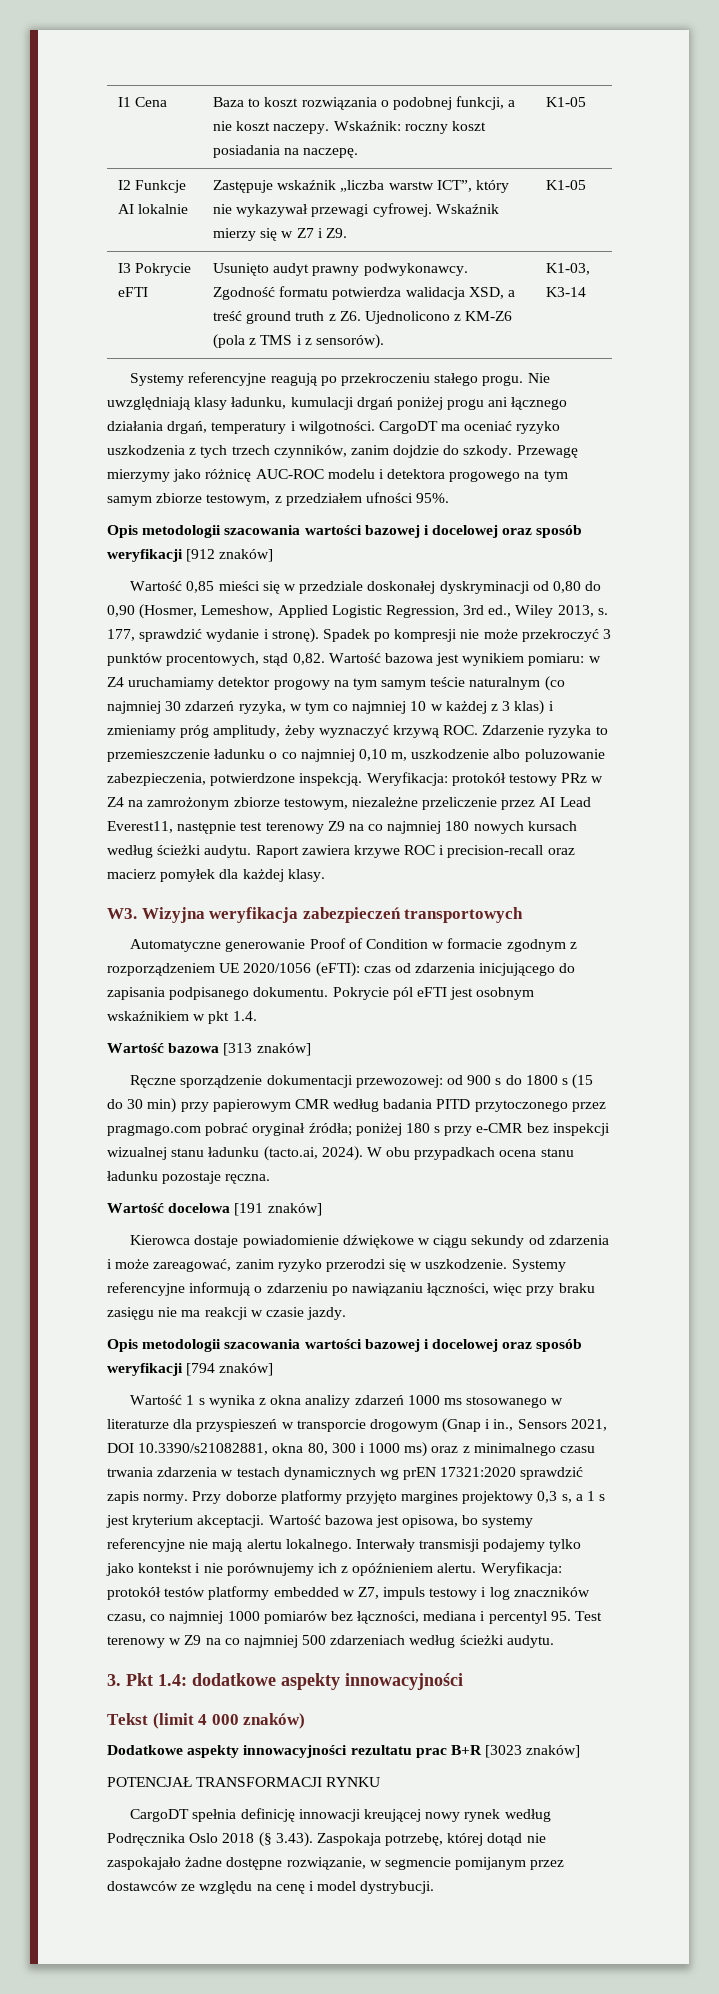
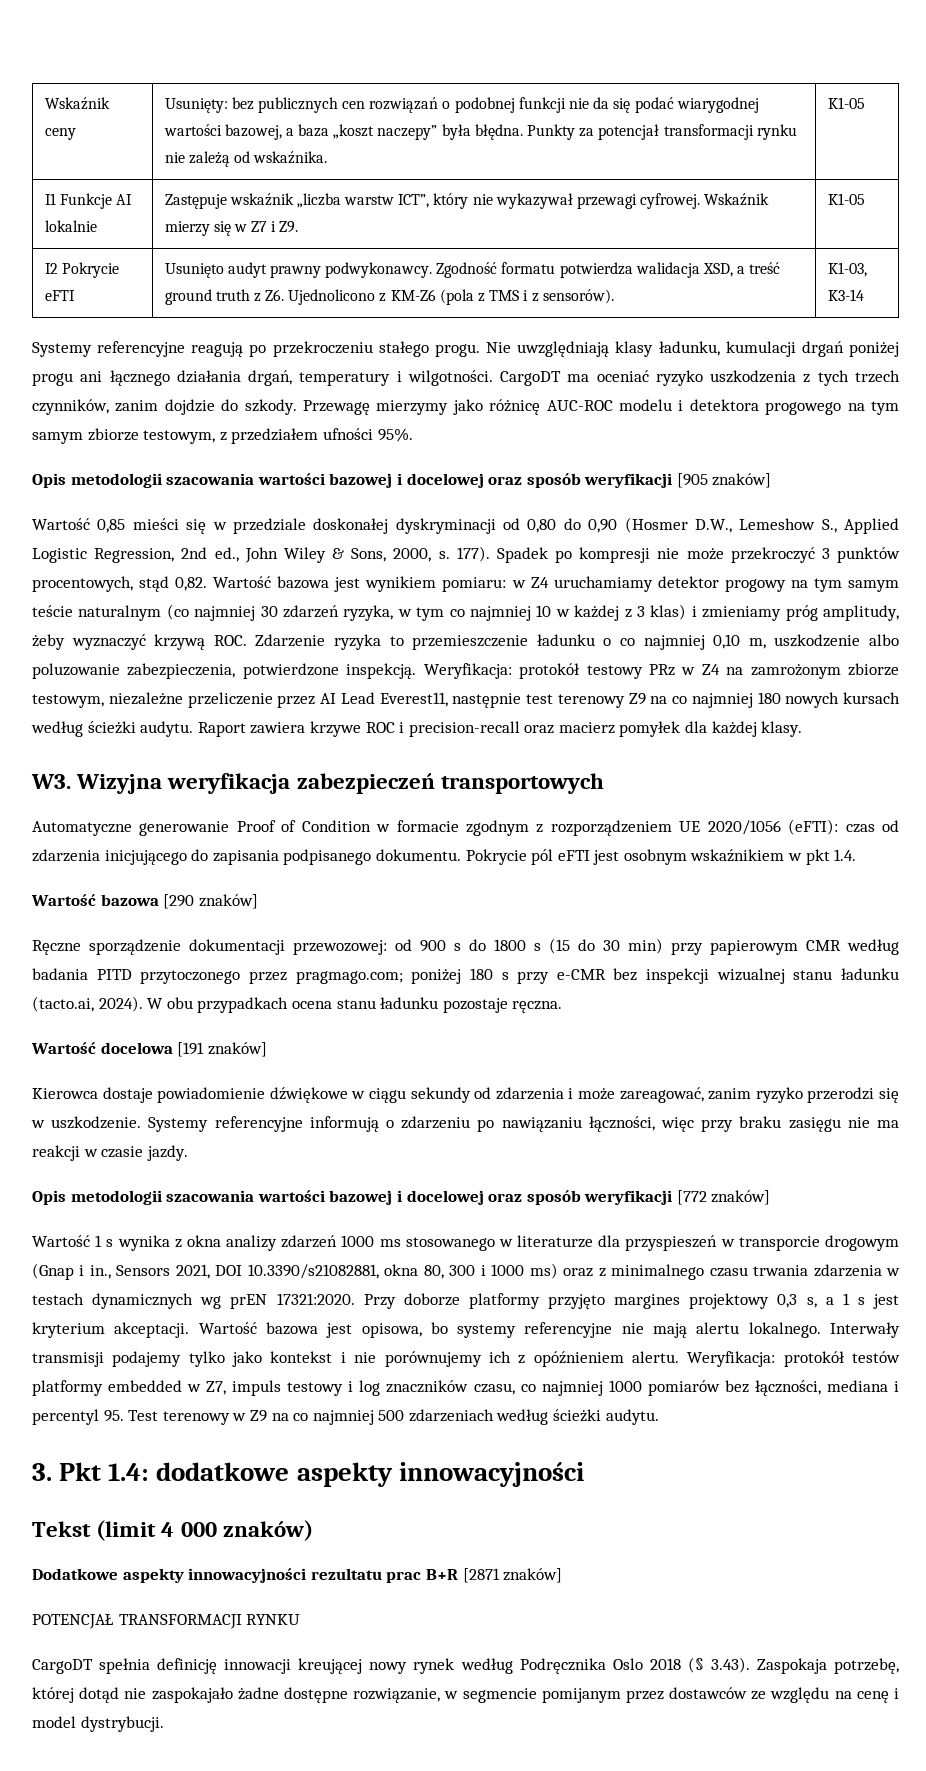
- I1 Cena | Baza to koszt rozwiązania o podobnej funkcji, a nie koszt naczepy. Wskaźnik: roczny koszt posiadania na naczepę. | K1-05
- I2 Funkcje AI lokalnie | Zastępuje wskaźnik „liczba warstw ICT”, który nie wykazywał przewagi cyfrowej. Wskaźnik mierzy się w Z7 i Z9. | K1-05
+ Wskaźnik ceny | Usunięty: bez publicznych cen rozwiązań o podobnej funkcji nie da się podać wiarygodnej wartości bazowej, a baza „koszt naczepy” była błędna. Punkty za potencjał transformacji rynku nie zależą od wskaźnika. | K1-05
+ I1 Funkcje AI lokalnie | Zastępuje wskaźnik „liczba warstw ICT”, który nie wykazywał przewagi cyfrowej. Wskaźnik mierzy się w Z7 i Z9. | K1-05
- I3 Pokrycie eFTI | Usunięto audyt prawny podwykonawcy. Zgodność formatu potwierdza walidacja XSD, a treść ground truth z Z6. Ujednolicono z KM-Z6 (pola z TMS i z sensorów). | K1-03, K3-14
+ I2 Pokrycie eFTI | Usunięto audyt prawny podwykonawcy. Zgodność formatu potwierdza walidacja XSD, a treść ground truth z Z6. Ujednolicono z KM-Z6 (pola z TMS i z sensorów). | K1-03, K3-14
- Opis metodologii szacowania wartości bazowej i docelowej oraz sposób weryfikacji [912 znaków]
+ Opis metodologii szacowania wartości bazowej i docelowej oraz sposób weryfikacji [905 znaków]
- Wartość 0,85 mieści się w przedziale doskonałej dyskryminacji od 0,80 do 0,90 (Hosmer, Lemeshow, Applied Logistic Regression, 3rd ed., Wiley 2013, s. 177, sprawdzić wydanie i stronę).
+ Wartość 0,85 mieści się w przedziale doskonałej dyskryminacji od 0,80 do 0,90 (Hosmer D.W., Lemeshow S., Applied Logistic Regression, 2nd ed., John Wiley & Sons, 2000, s. 177).
- Wartość bazowa [313 znaków]
+ Wartość bazowa [290 znaków]
- Ręczne sporządzenie dokumentacji przewozowej: od 900 s do 1800 s (15 do 30 min) przy papierowym CMR według badania PITD przytoczonego przez pragmago.com pobrać oryginał źródła; poniżej 180 s przy e-CMR bez inspekcji wizualnej stanu ładunku (tacto.ai, 2024).
+ Ręczne sporządzenie dokumentacji przewozowej: od 900 s do 1800 s (15 do 30 min) przy papierowym CMR według badania PITD przytoczonego przez pragmago.com; poniżej 180 s przy e-CMR bez inspekcji wizualnej stanu ładunku (tacto.ai, 2024).
- Opis metodologii szacowania wartości bazowej i docelowej oraz sposób weryfikacji [794 znaków]
+ Opis metodologii szacowania wartości bazowej i docelowej oraz sposób weryfikacji [772 znaków]
- Wartość 1 s wynika z okna analizy zdarzeń 1000 ms stosowanego w literaturze dla przyspieszeń w transporcie drogowym (Gnap i in., Sensors 2021, DOI 10.3390/s21082881, okna 80, 300 i 1000 ms) oraz z minimalnego czasu trwania zdarzenia w testach dynamicznych wg prEN 17321:2020 sprawdzić zapis normy.
+ Wartość 1 s wynika z okna analizy zdarzeń 1000 ms stosowanego w literaturze dla przyspieszeń w transporcie drogowym (Gnap i in., Sensors 2021, DOI 10.3390/s21082881, okna 80, 300 i 1000 ms) oraz z minimalnego czasu trwania zdarzenia w testach dynamicznych wg prEN 17321:2020.
- Dodatkowe aspekty innowacyjności rezultatu prac B+R [3023 znaków]
+ Dodatkowe aspekty innowacyjności rezultatu prac B+R [2871 znaków]

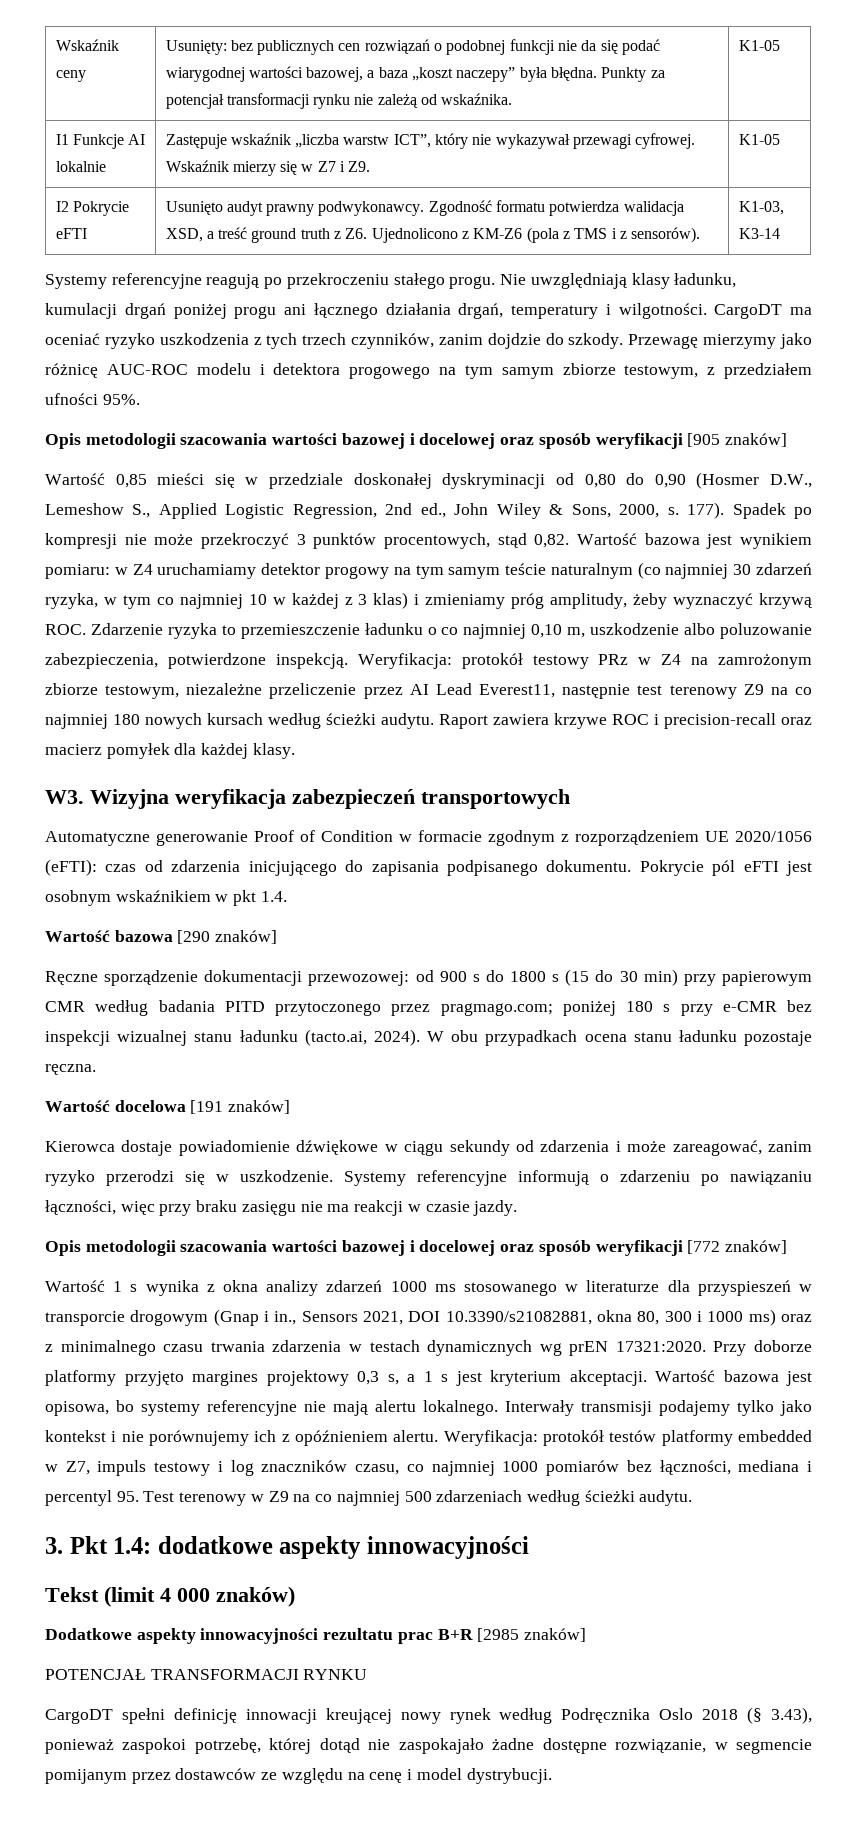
- Dodatkowe aspekty innowacyjności rezultatu prac B+R [2871 znaków]
+ Dodatkowe aspekty innowacyjności rezultatu prac B+R [2985 znaków]
- CargoDT spełnia definicję innowacji kreującej nowy rynek według Podręcznika Oslo 2018 (§ 3.43). Zaspokaja potrzebę, której dotąd nie zaspokajało żadne dostępne rozwiązanie, w segmencie pomijanym przez dostawców ze względu na cenę i model dystrybucji.
+ CargoDT spełni definicję innowacji kreującej nowy rynek według Podręcznika Oslo 2018 (§ 3.43), ponieważ zaspokoi potrzebę, której dotąd nie zaspokajało żadne dostępne rozwiązanie, w segmencie pomijanym przez dostawców ze względu na cenę i model dystrybucji.

